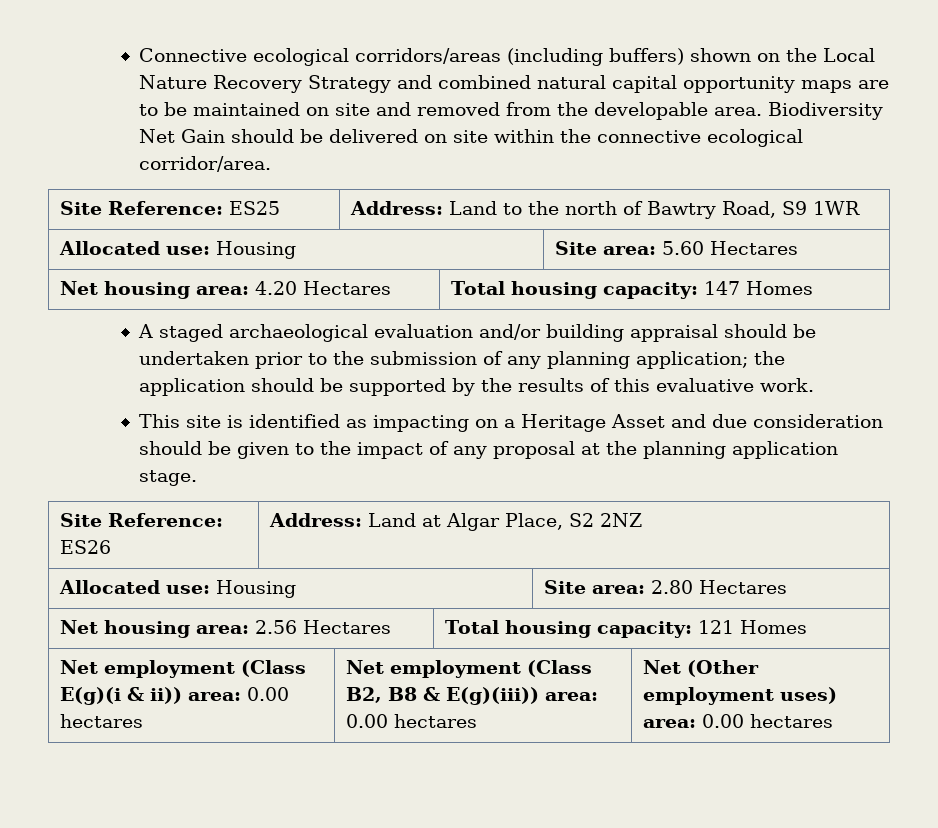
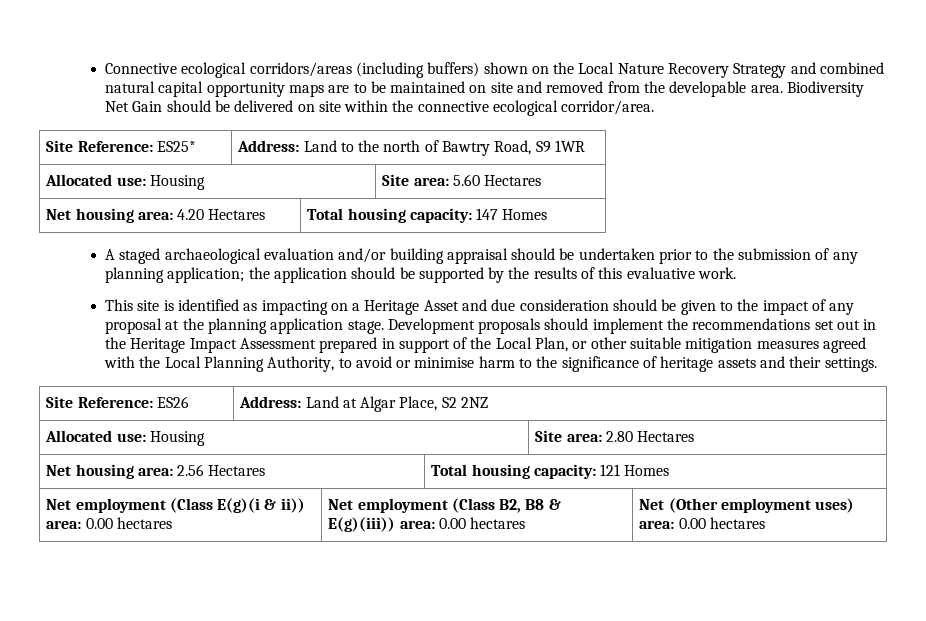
- Site Reference: ES25 | Address: Land to the north of Bawtry Road, S9 1WR
+ Site Reference: ES25* | Address: Land to the north of Bawtry Road, S9 1WR
+ Development proposals should implement the recommendations set out in the Heritage Impact Assessment prepared in support of the Local Plan, or other suitable mitigation measures agreed with the Local Planning Authority, to avoid or minimise harm to the significance of heritage assets and their settings.

